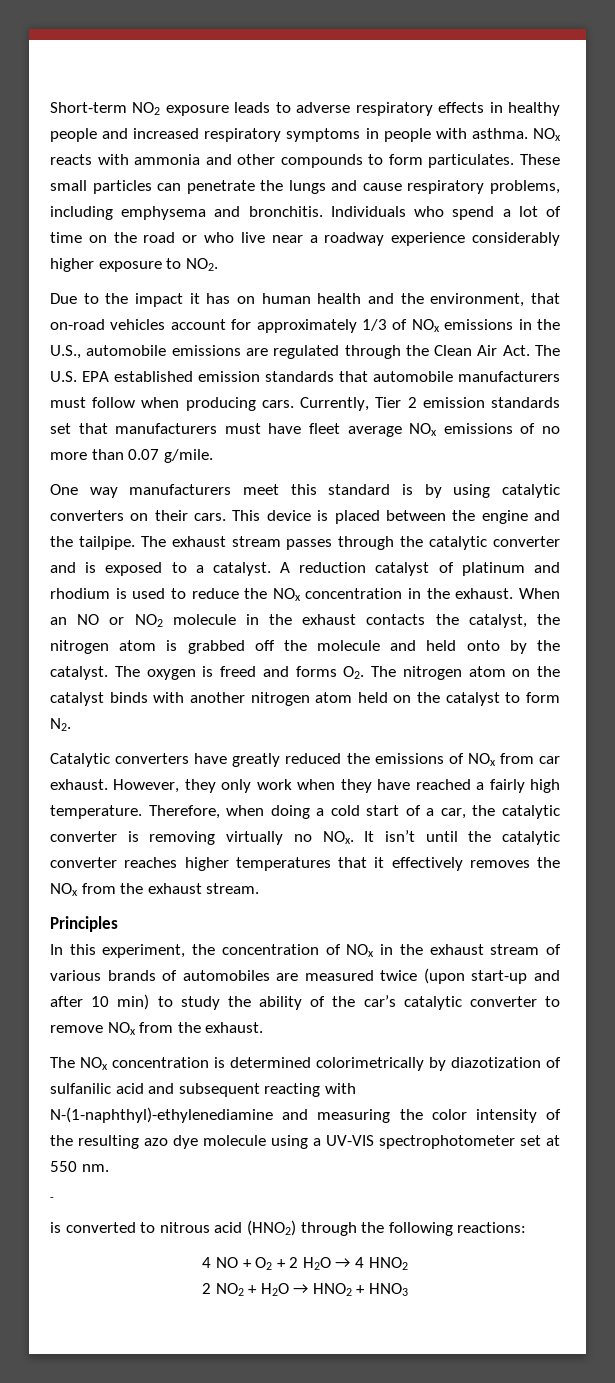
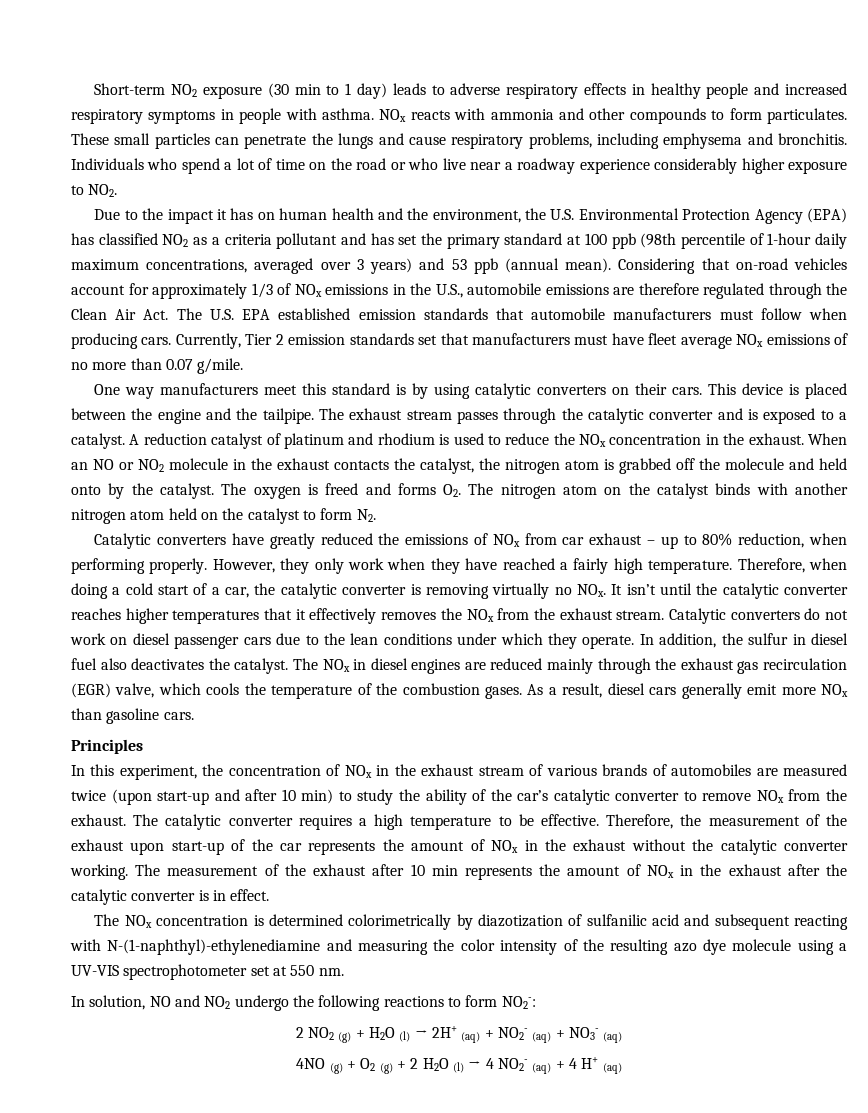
- Short-term NO2 exposure leads to adverse respiratory effects in healthy people and increased respiratory symptoms in people with asthma.
+ Short-term NO2 exposure (30 min to 1 day) leads to adverse respiratory effects in healthy people and increased respiratory symptoms in people with asthma.
- Due to the impact it has on human health and the environment, that on-road vehicles account for approximately 1/3 of NOx emissions in the U.S., automobile emissions are regulated through the Clean Air Act. The U.S. EPA established emission standards that automobile manufacturers must follow when producing cars.
+ Due to the impact it has on human health and the environment, the U.S. Environmental Protection Agency (EPA) has classified NO2 as a criteria pollutant and has set the primary standard at 100 ppb (98th percentile of 1-hour daily maximum concentrations, averaged over 3 years) and 53 ppb (annual mean). Considering that on-road vehicles account for approximately 1/3 of NOx emissions in the U.S., automobile emissions are therefore regulated through the Clean Air Act. The U.S. EPA established emission standards that automobile manufacturers must follow when producing cars.
- Catalytic converters have greatly reduced the emissions of NOx from car exhaust.
+ Catalytic converters have greatly reduced the emissions of NOx from car exhaust – up to 80% reduction, when performing properly.
+ Catalytic converters do not work on diesel passenger cars due to the lean conditions under which they operate. In addition, the sulfur in diesel fuel also deactivates the catalyst. The NOx in diesel engines are reduced mainly through the exhaust gas recirculation (EGR) valve, which cools the temperature of the combustion gases. As a result, diesel cars generally emit more NOx than gasoline cars.
+ The catalytic converter requires a high temperature to be effective. Therefore, the measurement of the exhaust upon start-up of the car represents the amount of NOx in the exhaust without the catalytic converter working. The measurement of the exhaust after 10 min represents the amount of NOx in the exhaust after the catalytic converter is in effect.
- -
- is converted to nitrous acid (HNO2) through the following reactions:
- 4 NO + O2 + 2 H2O → 4 HNO2
- 2 NO2 + H2O → HNO2 + HNO3
+ In solution, NO and NO2 undergo the following reactions to form NO2-:
+ 2 NO2 (g) + H2O (l) → 2H+ (aq) + NO2- (aq) + NO3- (aq)
+ 4NO (g) + O2 (g) + 2 H2O (l) → 4 NO2- (aq) + 4 H+ (aq)

